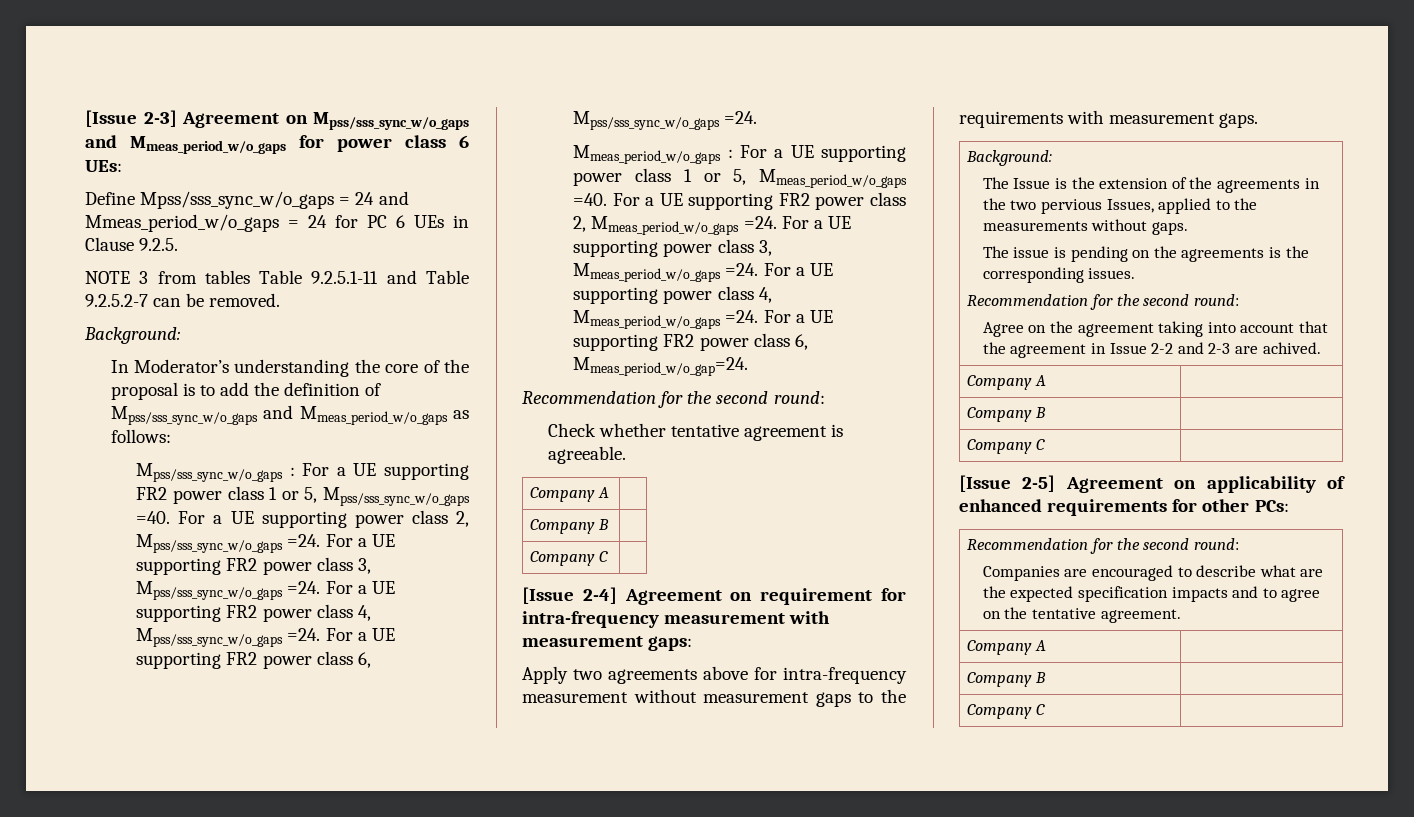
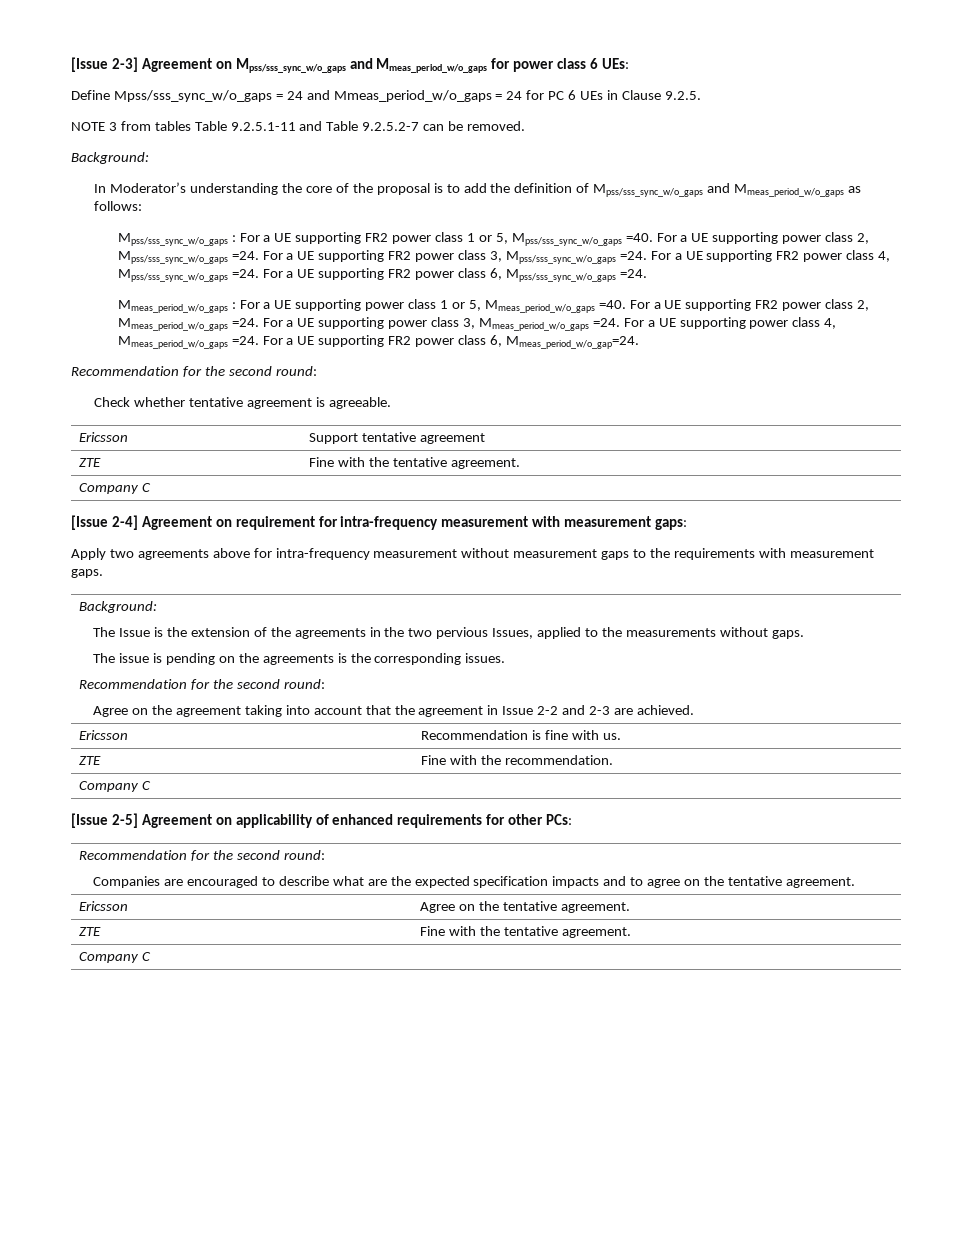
  Check whether tentative agreement is agreeable.
- Company A |
- Company B |
+ Ericsson | Support tentative agreement
+ ZTE | Fine with the tentative agreement.
- Agree on the agreement taking into account that the agreement in Issue 2-2 and 2-3 are achived.
- Company A |
- Company B |
+ Agree on the agreement taking into account that the agreement in Issue 2-2 and 2-3 are achieved.
+ Ericsson | Recommendation is fine with us.
+ ZTE | Fine with the recommendation.
  [Issue 2-5] Agreement on applicability of enhanced requirements for other PCs:
  Recommendation for the second round:
  Companies are encouraged to describe what are the expected specification impacts and to agree on the tentative agreement.
- Company A |
- Company B |
+ Ericsson | Agree on the tentative agreement.
+ ZTE | Fine with the tentative agreement.

